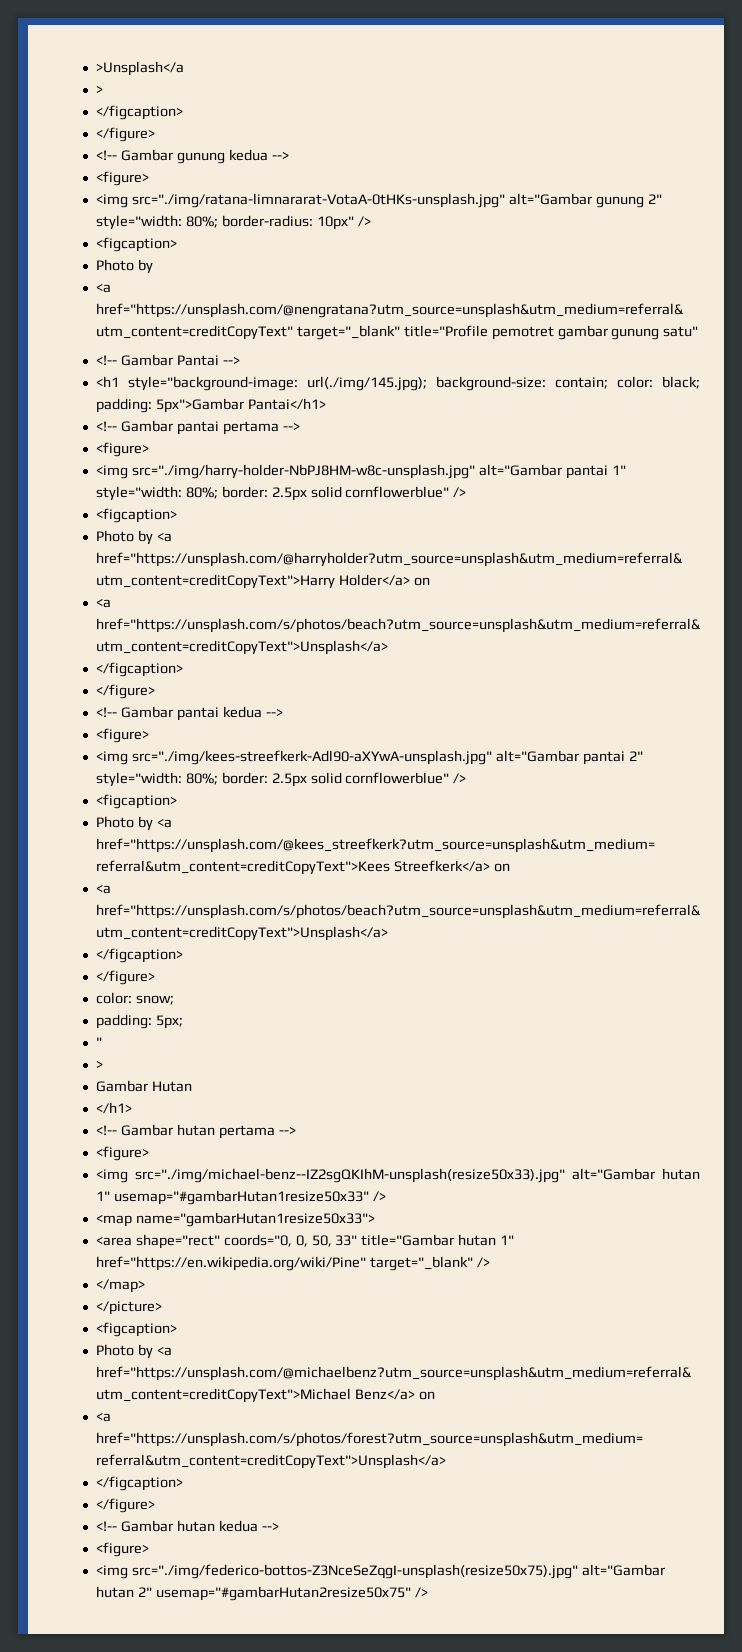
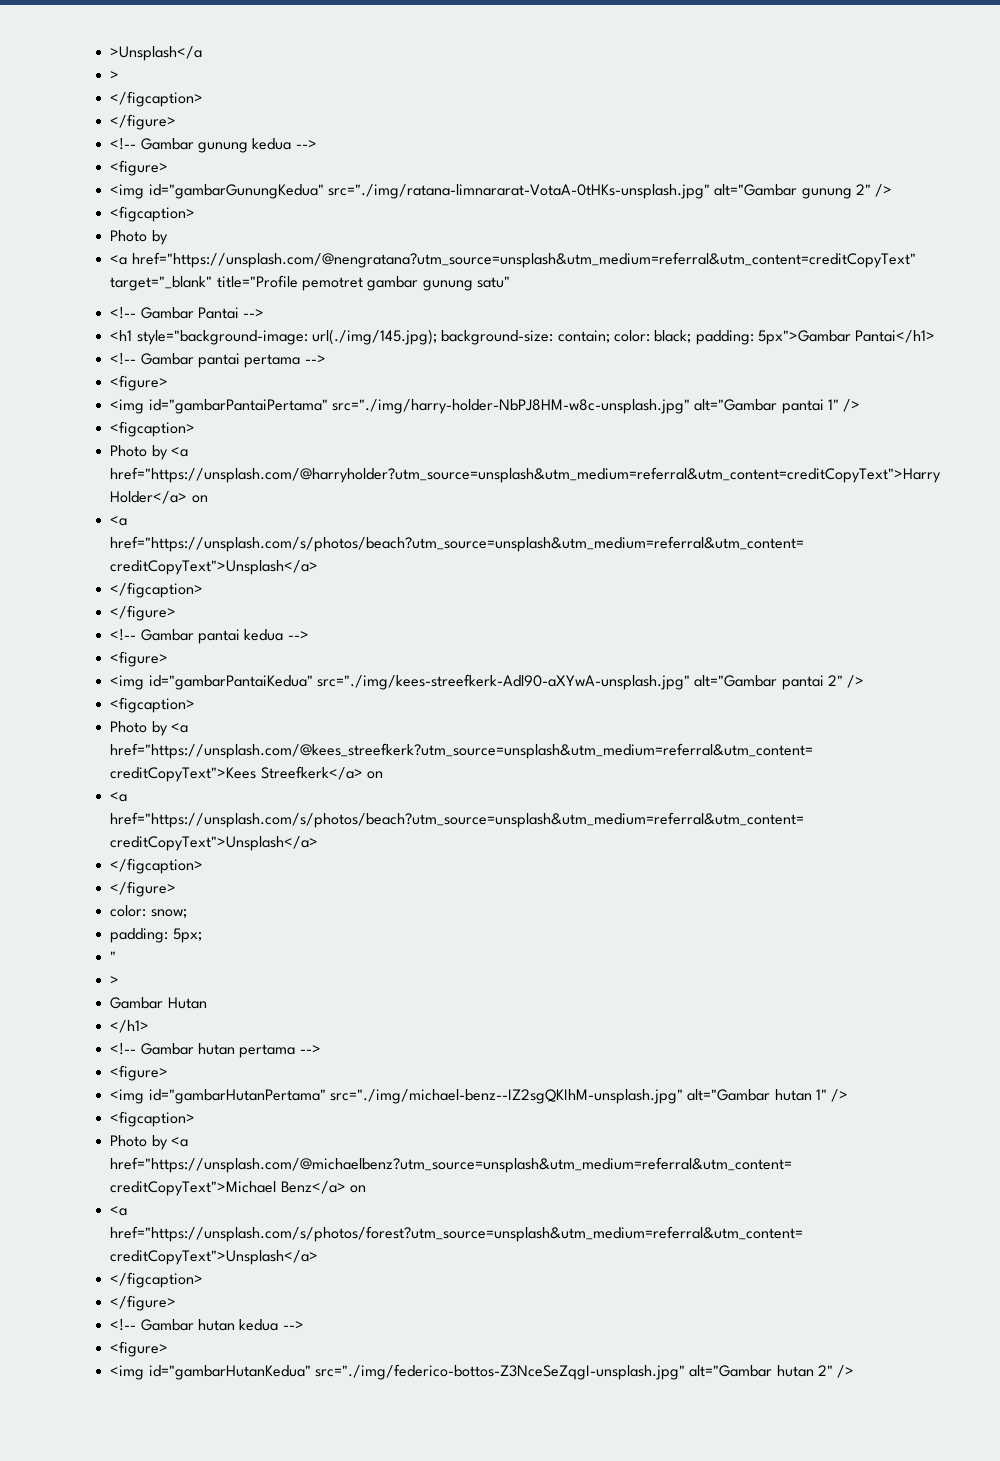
- <img src="./img/ratana-limnararat-VotaA-0tHKs-unsplash.jpg" alt="Gambar gunung 2" style="width: 80%; border-radius: 10px" />
+ <img id="gambarGunungKedua" src="./img/ratana-limnararat-VotaA-0tHKs-unsplash.jpg" alt="Gambar gunung 2" />
- <img src="./img/harry-holder-NbPJ8HM-w8c-unsplash.jpg" alt="Gambar pantai 1" style="width: 80%; border: 2.5px solid cornflowerblue" />
+ <img id="gambarPantaiPertama" src="./img/harry-holder-NbPJ8HM-w8c-unsplash.jpg" alt="Gambar pantai 1" />
- <img src="./img/kees-streefkerk-Adl90-aXYwA-unsplash.jpg" alt="Gambar pantai 2" style="width: 80%; border: 2.5px solid cornflowerblue" />
+ <img id="gambarPantaiKedua" src="./img/kees-streefkerk-Adl90-aXYwA-unsplash.jpg" alt="Gambar pantai 2" />
- <img src="./img/michael-benz--IZ2sgQKIhM-unsplash(resize50x33).jpg" alt="Gambar hutan 1" usemap="#gambarHutan1resize50x33" />
- <map name="gambarHutan1resize50x33">
- <area shape="rect" coords="0, 0, 50, 33" title="Gambar hutan 1" href="https://en.wikipedia.org/wiki/Pine" target="_blank" />
- </map>
- </picture>
+ <img id="gambarHutanPertama" src="./img/michael-benz--IZ2sgQKIhM-unsplash.jpg" alt="Gambar hutan 1" />
- <img src="./img/federico-bottos-Z3NceSeZqgI-unsplash(resize50x75).jpg" alt="Gambar hutan 2" usemap="#gambarHutan2resize50x75" />
+ <img id="gambarHutanKedua" src="./img/federico-bottos-Z3NceSeZqgI-unsplash.jpg" alt="Gambar hutan 2" />

